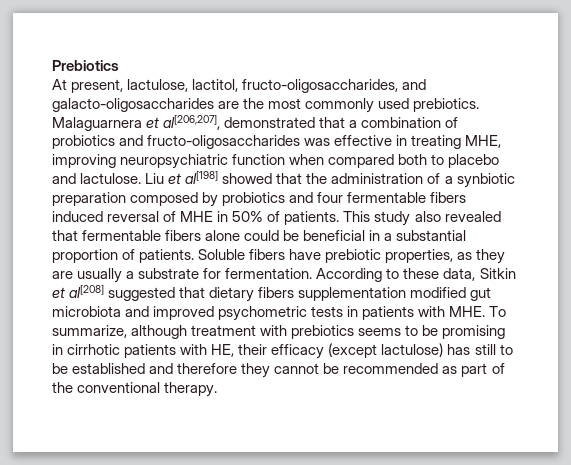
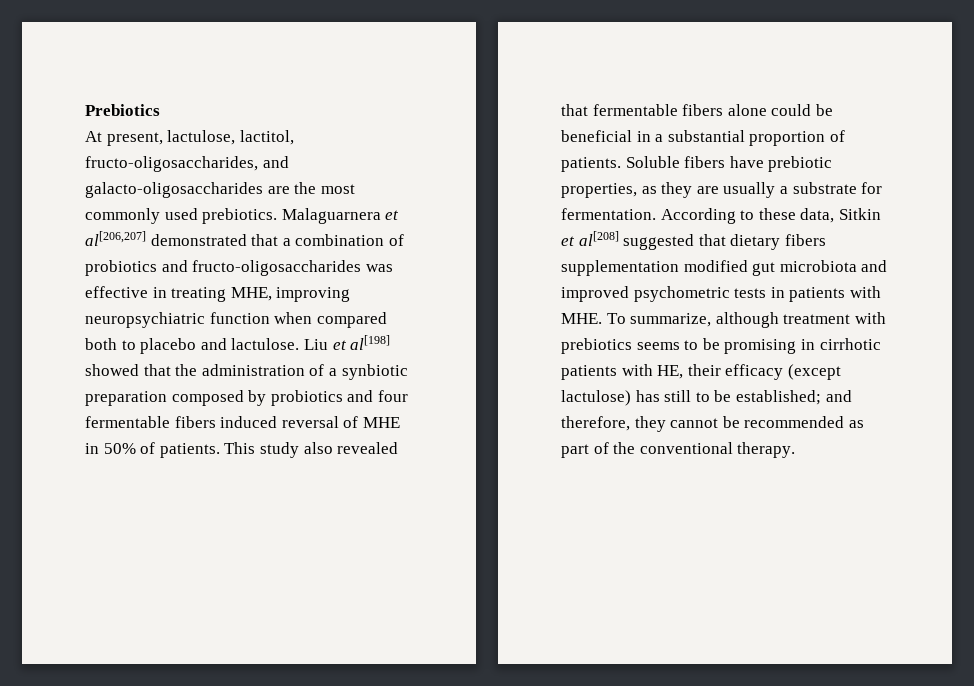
- Malaguarnera et al[206,207], demonstrated that a combination of probiotics and fructo-oligosaccharides was effective in treating MHE, improving neuropsychiatric function when compared both to placebo and lactulose.
+ Malaguarnera et al[206,207] demonstrated that a combination of probiotics and fructo-oligosaccharides was effective in treating MHE, improving neuropsychiatric function when compared both to placebo and lactulose.
- According to these data, Sitkin et al[208] suggested that dietary fibers supplementation modified gut microbiota and improved psychometric tests in patients with MHE. To summarize, although treatment with prebiotics seems to be promising in cirrhotic patients with HE, their efficacy (except lactulose) has still to be established and therefore they cannot be recommended as part of the conventional therapy.
+ According to these data, Sitkin et al[208] suggested that dietary fibers supplementation modified gut microbiota and improved psychometric tests in patients with MHE. To summarize, although treatment with prebiotics seems to be promising in cirrhotic patients with HE, their efficacy (except lactulose) has still to be established; and therefore, they cannot be recommended as part of the conventional therapy.

